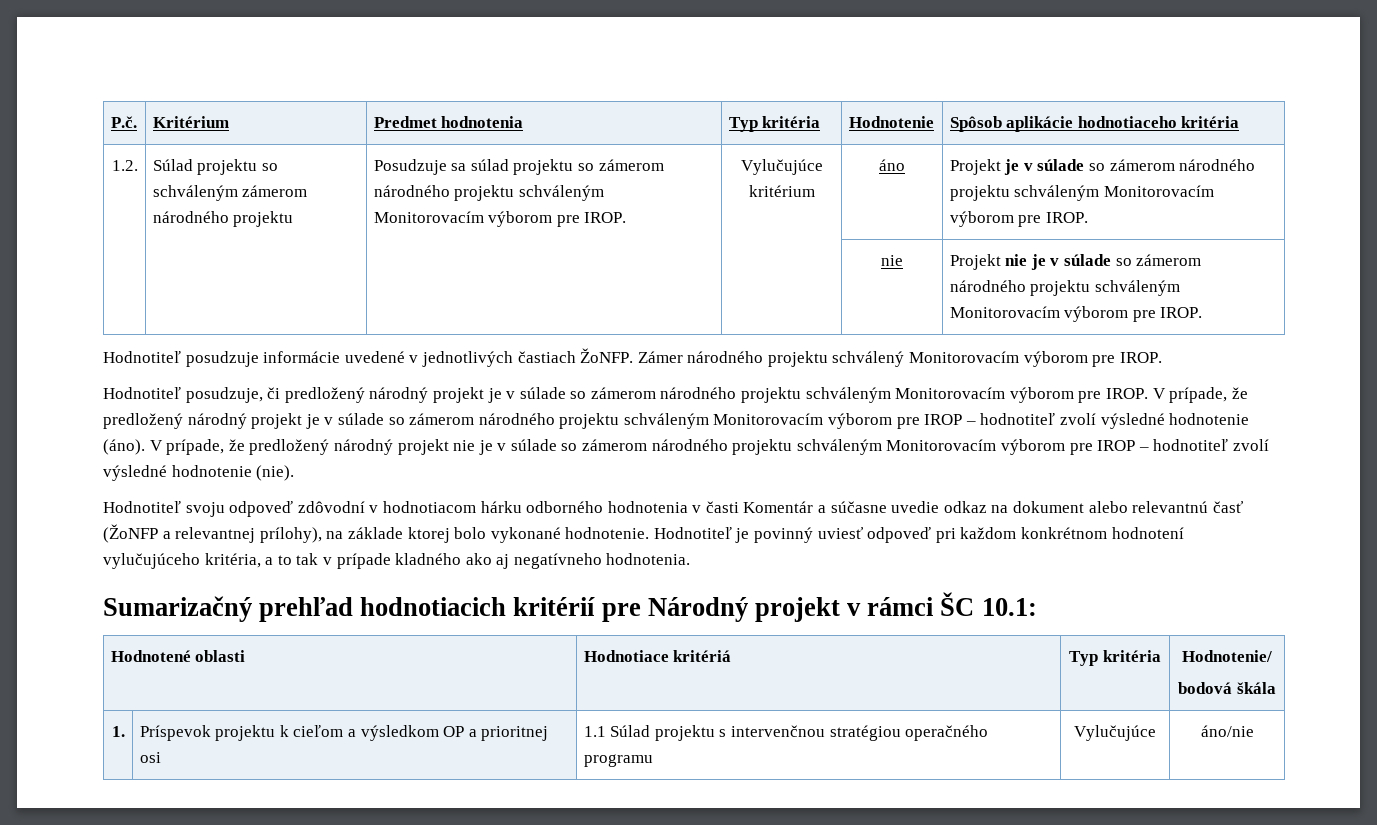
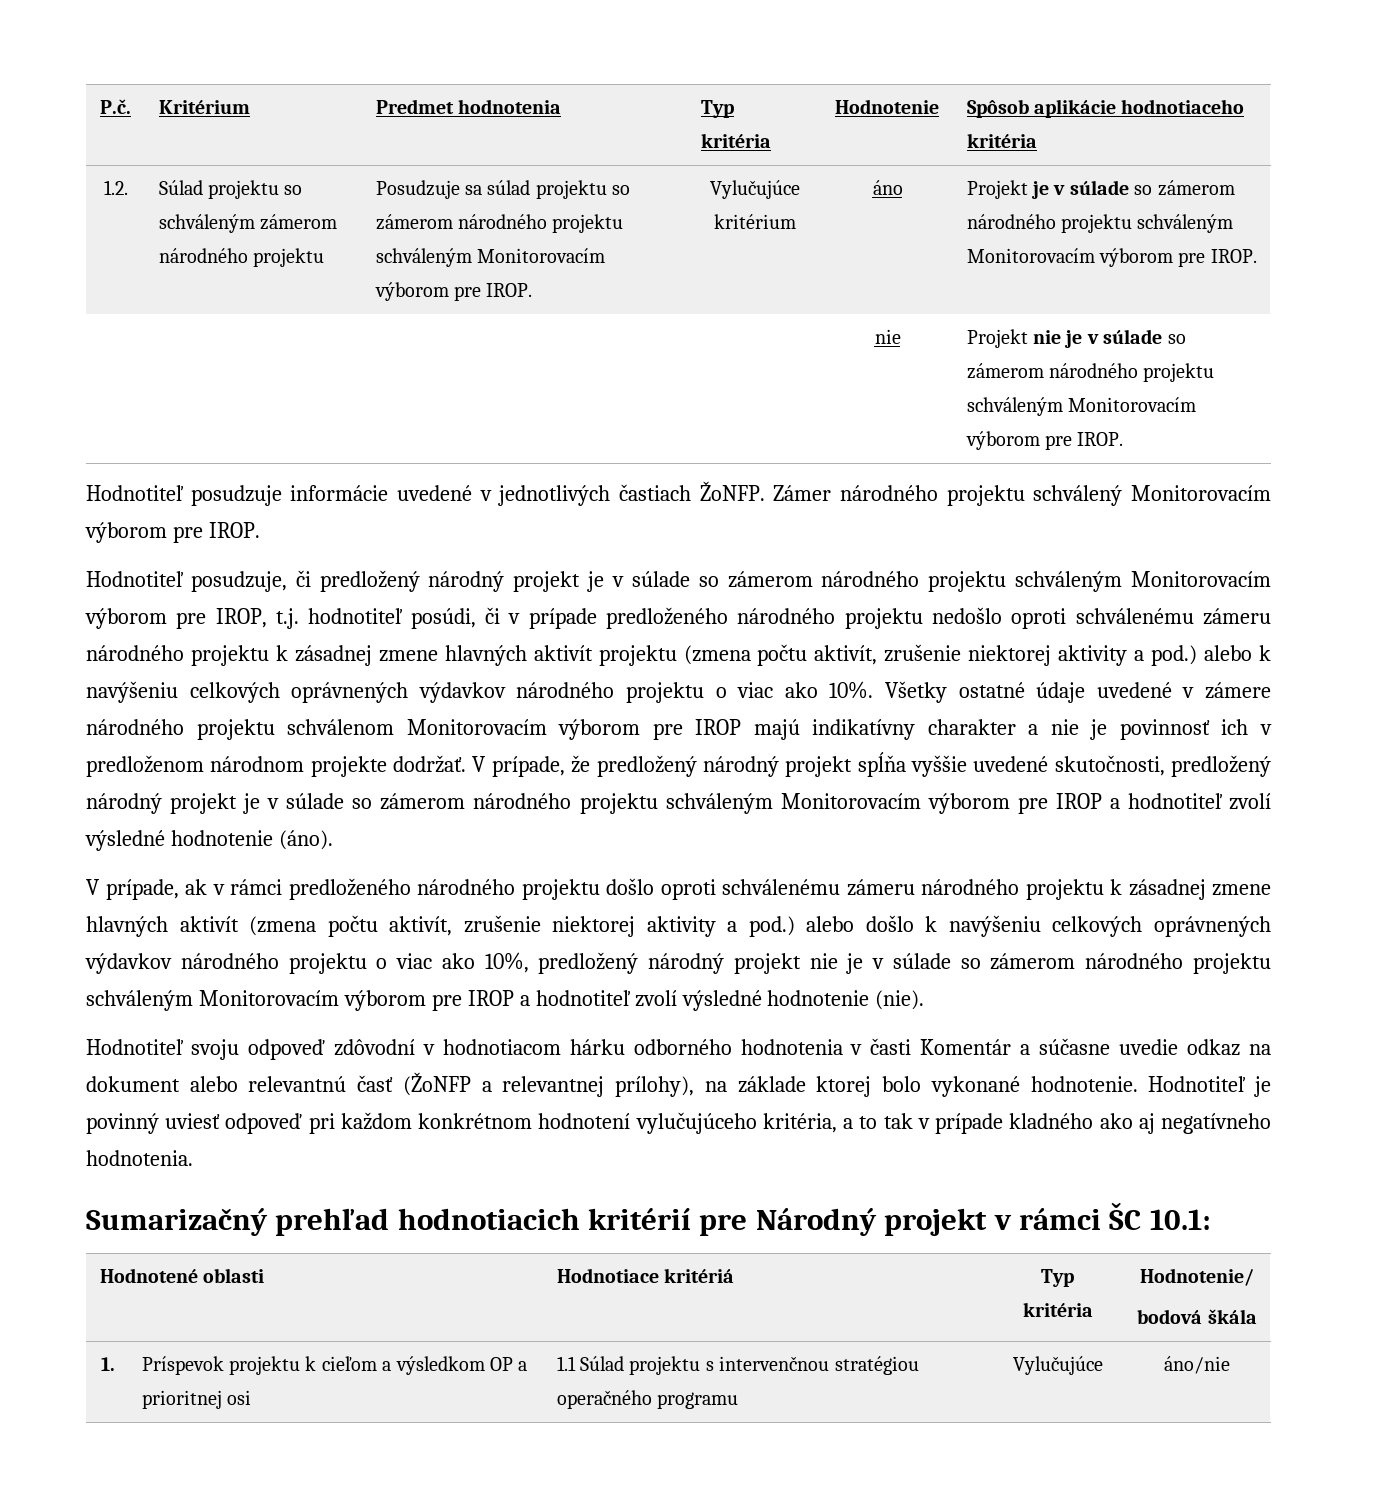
- Hodnotiteľ posudzuje, či predložený národný projekt je v súlade so zámerom národného projektu schváleným Monitorovacím výborom pre IROP. V prípade, že predložený národný projekt je v súlade so zámerom národného projektu schváleným Monitorovacím výborom pre IROP – hodnotiteľ zvolí výsledné hodnotenie (áno). V prípade, že predložený národný projekt nie je v súlade so zámerom národného projektu schváleným Monitorovacím výborom pre IROP – hodnotiteľ zvolí výsledné hodnotenie (nie).
+ Hodnotiteľ posudzuje, či predložený národný projekt je v súlade so zámerom národného projektu schváleným Monitorovacím výborom pre IROP, t.j. hodnotiteľ posúdi, či v prípade predloženého národného projektu nedošlo oproti schválenému zámeru národného projektu k zásadnej zmene hlavných aktivít projektu (zmena počtu aktivít, zrušenie niektorej aktivity a pod.) alebo k navýšeniu celkových oprávnených výdavkov národného projektu o viac ako 10%. Všetky ostatné údaje uvedené v zámere národného projektu schválenom Monitorovacím výborom pre IROP majú indikatívny charakter a nie je povinnosť ich v predloženom národnom projekte dodržať. V prípade, že predložený národný projekt spĺňa vyššie uvedené skutočnosti, predložený národný projekt je v súlade so zámerom národného projektu schváleným Monitorovacím výborom pre IROP a hodnotiteľ zvolí výsledné hodnotenie (áno).
+ V prípade, ak v rámci predloženého národného projektu došlo oproti schválenému zámeru národného projektu k zásadnej zmene hlavných aktivít (zmena počtu aktivít, zrušenie niektorej aktivity a pod.) alebo došlo k navýšeniu celkových oprávnených výdavkov národného projektu o viac ako 10%, predložený národný projekt nie je v súlade so zámerom národného projektu schváleným Monitorovacím výborom pre IROP a hodnotiteľ zvolí výsledné hodnotenie (nie).

